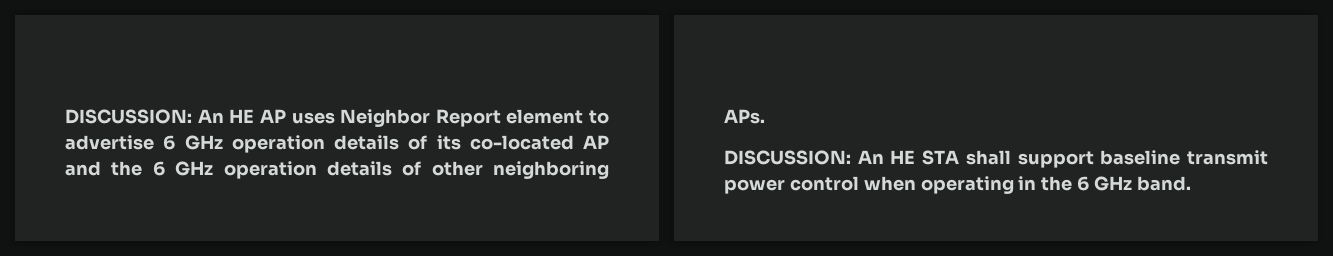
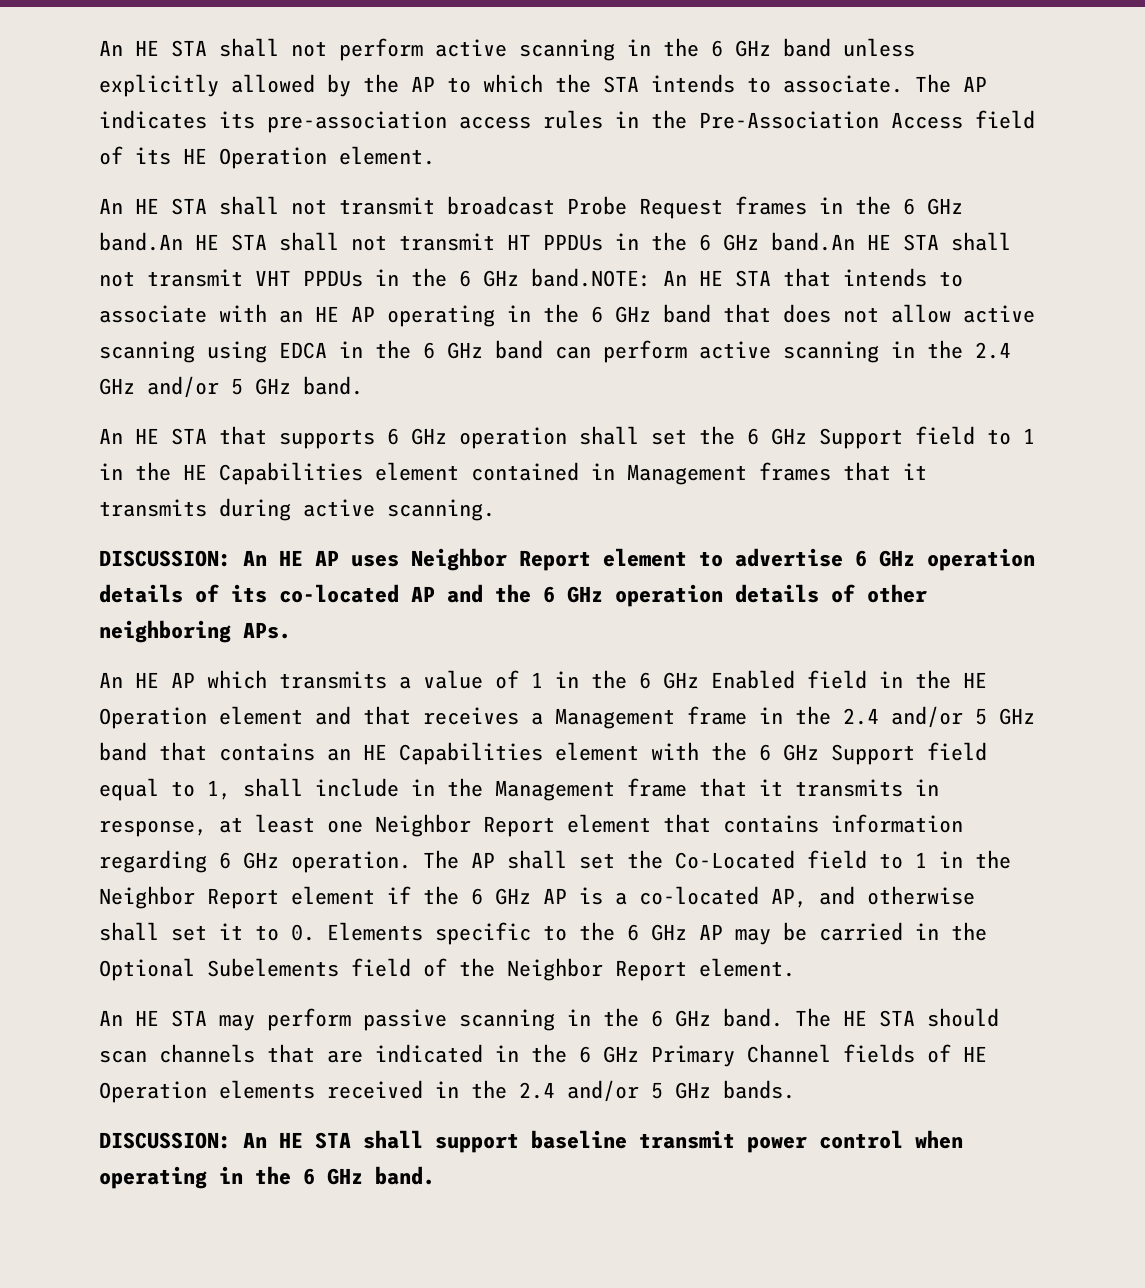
+ An HE STA shall not perform active scanning in the 6 GHz band unless explicitly allowed by the AP to which the STA intends to associate. The AP indicates its pre-association access rules in the Pre-Association Access field of its HE Operation element.
+ An HE STA shall not transmit broadcast Probe Request frames in the 6 GHz band.An HE STA shall not transmit HT PPDUs in the 6 GHz band.An HE STA shall not transmit VHT PPDUs in the 6 GHz band.NOTE: An HE STA that intends to associate with an HE AP operating in the 6 GHz band that does not allow active scanning using EDCA in the 6 GHz band can perform active scanning in the 2.4 GHz and/or 5 GHz band.
+ An HE STA that supports 6 GHz operation shall set the 6 GHz Support field to 1 in the HE Capabilities element contained in Management frames that it transmits during active scanning.
+ An HE AP which transmits a value of 1 in the 6 GHz Enabled field in the HE Operation element and that receives a Management frame in the 2.4 and/or 5 GHz band that contains an HE Capabilities element with the 6 GHz Support field equal to 1, shall include in the Management frame that it transmits in response, at least one Neighbor Report element that contains information regarding 6 GHz operation. The AP shall set the Co-Located field to 1 in the Neighbor Report element if the 6 GHz AP is a co-located AP, and otherwise shall set it to 0. Elements specific to the 6 GHz AP may be carried in the Optional Subelements field of the Neighbor Report element.
+ An HE STA may perform passive scanning in the 6 GHz band. The HE STA should scan channels that are indicated in the 6 GHz Primary Channel fields of HE Operation elements received in the 2.4 and/or 5 GHz bands.

